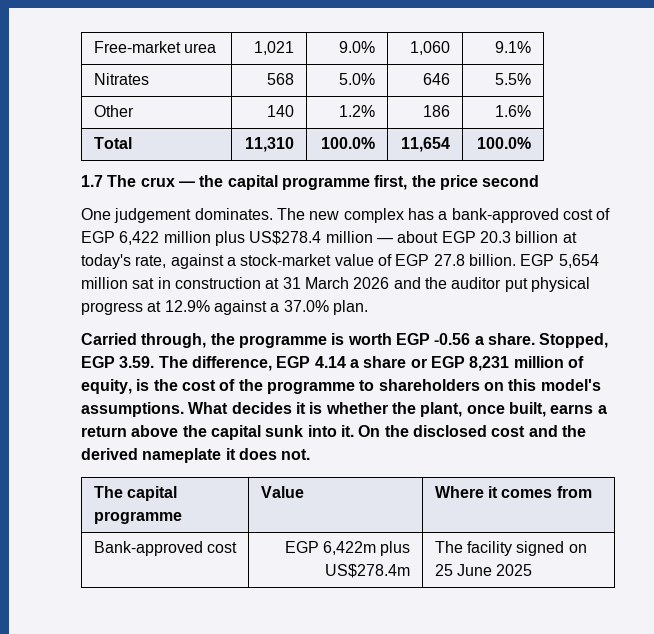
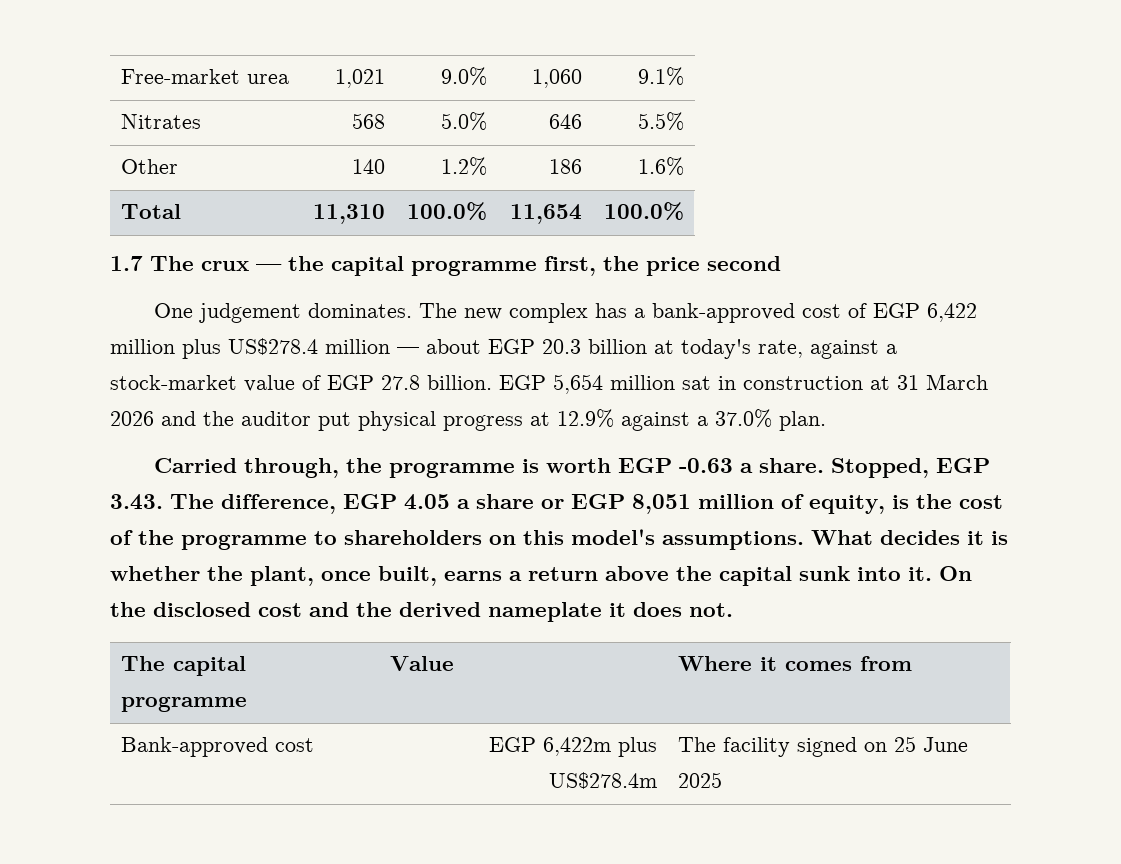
- Carried through, the programme is worth EGP -0.56 a share.
+ Carried through, the programme is worth EGP -0.63 a share.
- Stopped, EGP 3.59. The difference, EGP 4.14 a share or EGP 8,231 million of equity, is the cost of the programme to shareholders on this model's assumptions.
+ Stopped, EGP 3.43. The difference, EGP 4.05 a share or EGP 8,051 million of equity, is the cost of the programme to shareholders on this model's assumptions.

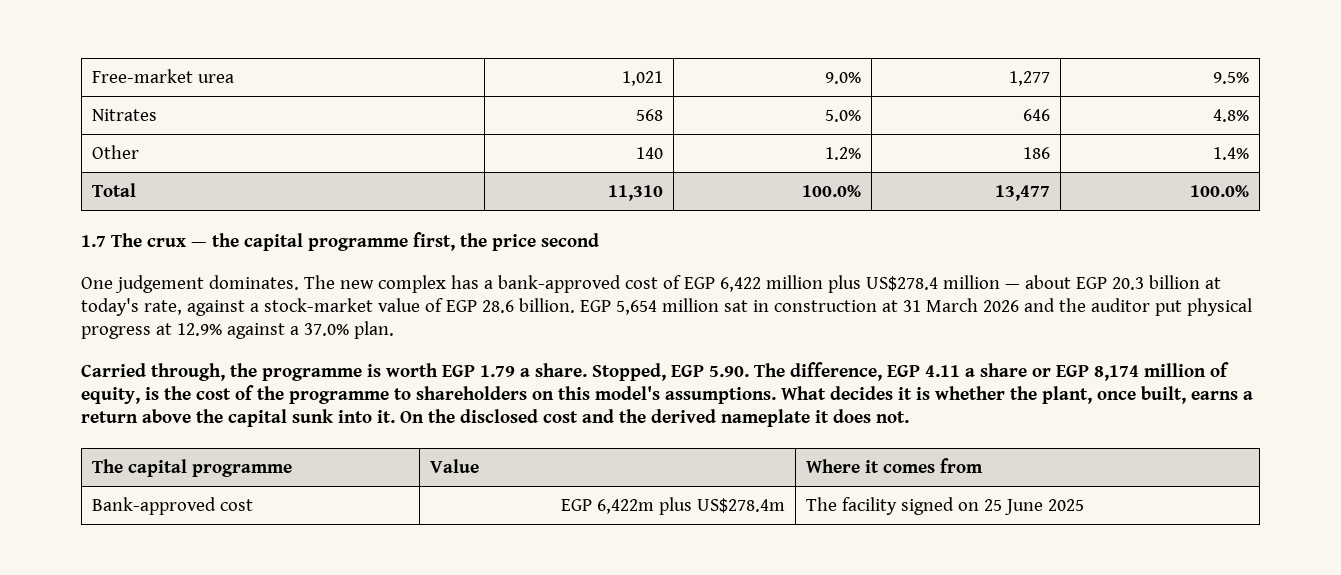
- Free-market urea | 1,021 | 9.0% | 1,060 | 9.1%
+ Free-market urea | 1,021 | 9.0% | 1,277 | 9.5%
- Nitrates | 568 | 5.0% | 646 | 5.5%
+ Nitrates | 568 | 5.0% | 646 | 4.8%
- Other | 140 | 1.2% | 186 | 1.6%
+ Other | 140 | 1.2% | 186 | 1.4%
- Total | 11,310 | 100.0% | 11,654 | 100.0%
+ Total | 11,310 | 100.0% | 13,477 | 100.0%
- The new complex has a bank-approved cost of EGP 6,422 million plus US$278.4 million — about EGP 20.3 billion at today's rate, against a stock-market value of EGP 27.8 billion.
+ The new complex has a bank-approved cost of EGP 6,422 million plus US$278.4 million — about EGP 20.3 billion at today's rate, against a stock-market value of EGP 28.6 billion.
- Carried through, the programme is worth EGP -0.63 a share.
+ Carried through, the programme is worth EGP 1.79 a share.
- Stopped, EGP 3.43. The difference, EGP 4.05 a share or EGP 8,051 million of equity, is the cost of the programme to shareholders on this model's assumptions.
+ Stopped, EGP 5.90. The difference, EGP 4.11 a share or EGP 8,174 million of equity, is the cost of the programme to shareholders on this model's assumptions.

